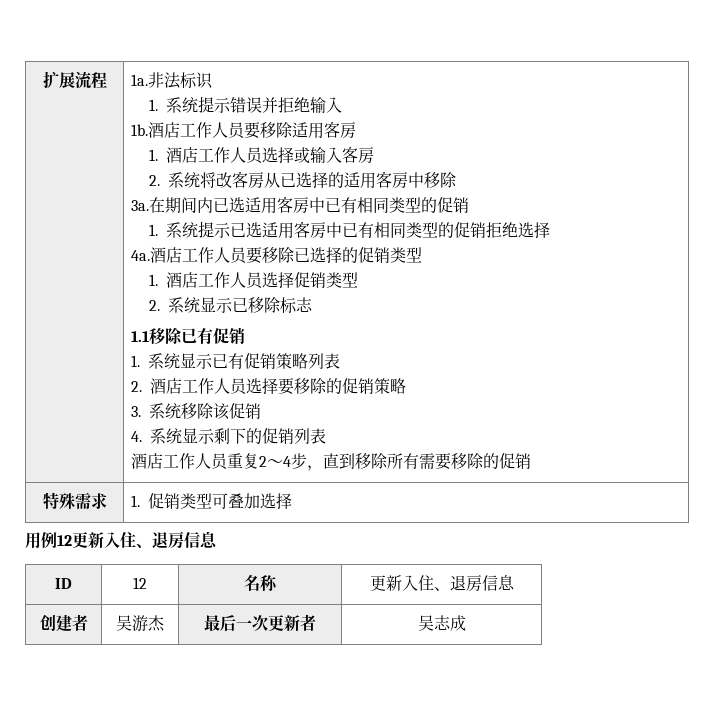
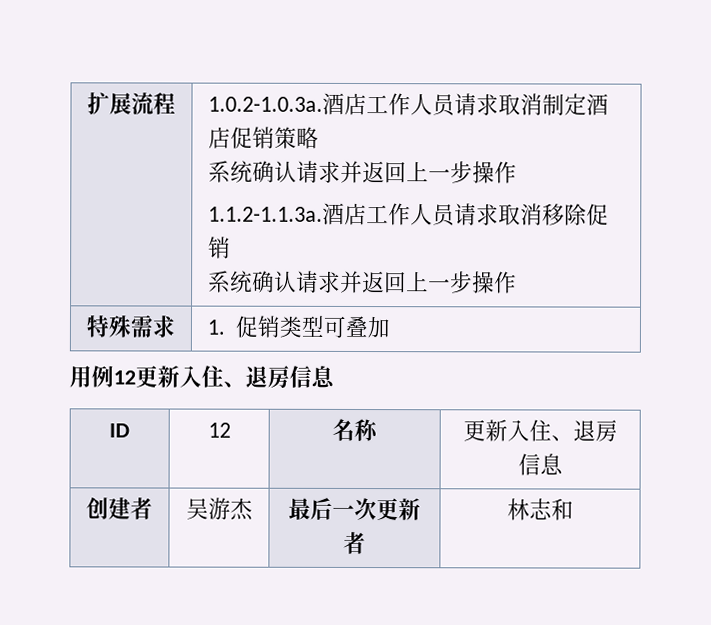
- 1a.非法标识
- 1.系统提示错误并拒绝输入
- 1b.酒店工作人员要移除适用客房
- 1.酒店工作人员选择或输入客房
- 2.系统将改客房从已选择的适用客房中移除
- 3a.在期间内已选适用客房中已有相同类型的促销
- 1.系统提示已选适用客房中已有相同类型的促销拒绝选择
- 4a.酒店工作人员要移除已选择的促销类型
- 1.酒店工作人员选择促销类型
- 2.系统显示已移除标志
- 1.1移除已有促销
- 1.系统显示已有促销策略列表
- 2.酒店工作人员选择要移除的促销策略
- 3.系统移除该促销
- 4.系统显示剩下的促销列表
- 酒店工作人员重复2～4步，直到移除所有需要移除的促销
+ 1.0.2-1.0.3a.酒店工作人员请求取消制定酒店促销策略
+ 系统确认请求并返回上一步操作
+ 1.1.2-1.1.3a.酒店工作人员请求取消移除促销
+ 系统确认请求并返回上一步操作
- 特殊需求 | 1.促销类型可叠加选择
+ 特殊需求 | 1.促销类型可叠加
- 创建者 | 吴游杰 | 最后一次更新者 | 吴志成
+ 创建者 | 吴游杰 | 最后一次更新者 | 林志和

